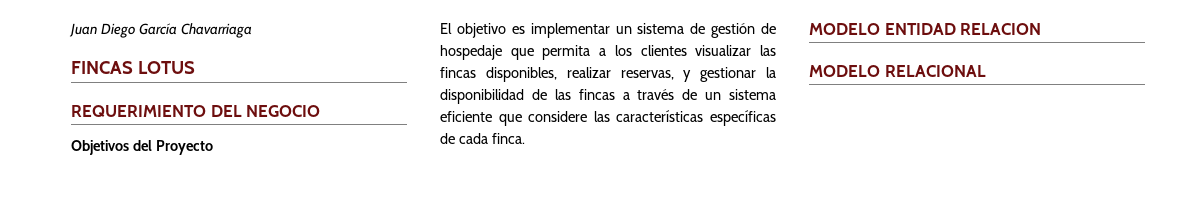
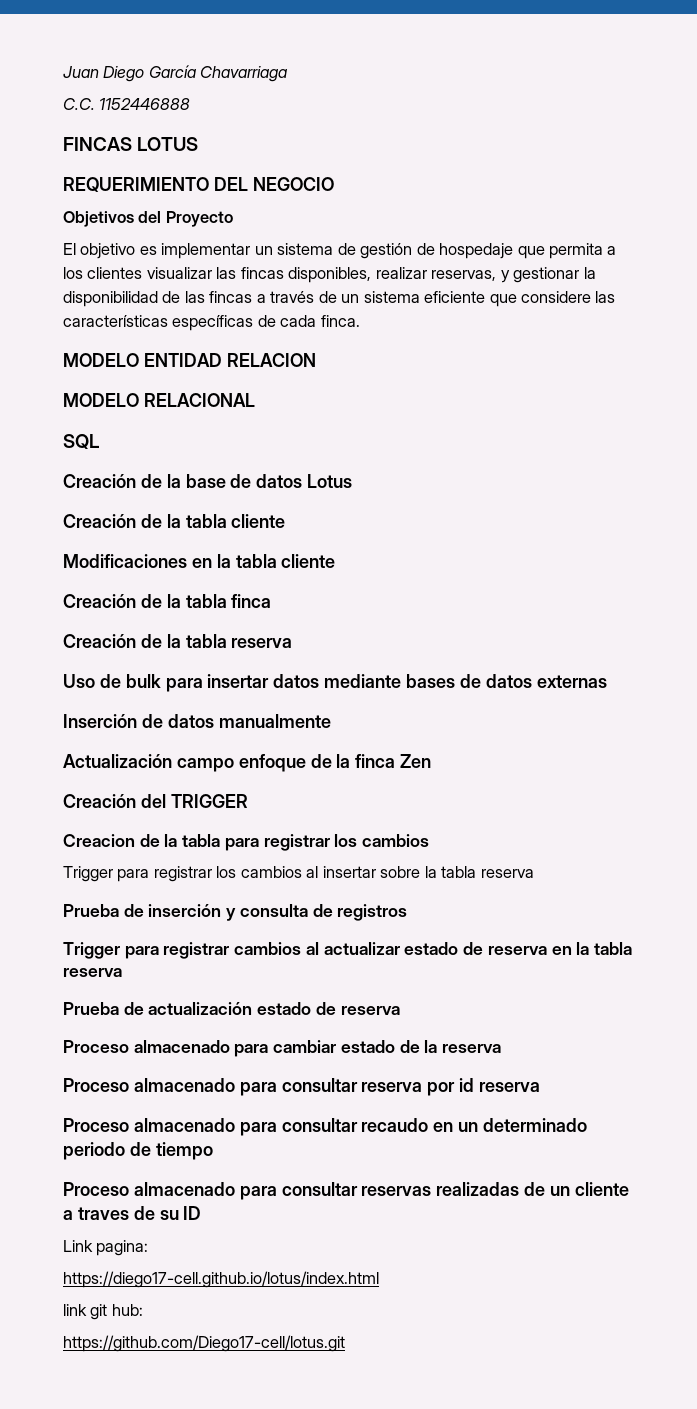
+ C.C. 1152446888
+ SQL
+ Creación de la base de datos Lotus
+ Creación de la tabla cliente
+ Modificaciones en la tabla cliente
+ Creación de la tabla finca
+ Creación de la tabla reserva
+ Uso de bulk para insertar datos mediante bases de datos externas
+ Inserción de datos manualmente
+ Actualización campo enfoque de la finca Zen
+ Creación del TRIGGER
+ Creacion de la tabla para registrar los cambios
+ Trigger para registrar los cambios al insertar sobre la tabla reserva
+ Prueba de inserción y consulta de registros
+ Trigger para registrar cambios al actualizar estado de reserva en la tabla reserva
+ Prueba de actualización estado de reserva
+ Proceso almacenado para cambiar estado de la reserva
+ Proceso almacenado para consultar reserva por id reserva
+ Proceso almacenado para consultar recaudo en un determinado periodo de tiempo
+ Proceso almacenado para consultar reservas realizadas de un cliente a traves de su ID
+ Link pagina:
+ https://diego17-cell.github.io/lotus/index.html
+ link git hub:
+ https://github.com/Diego17-cell/lotus.git

